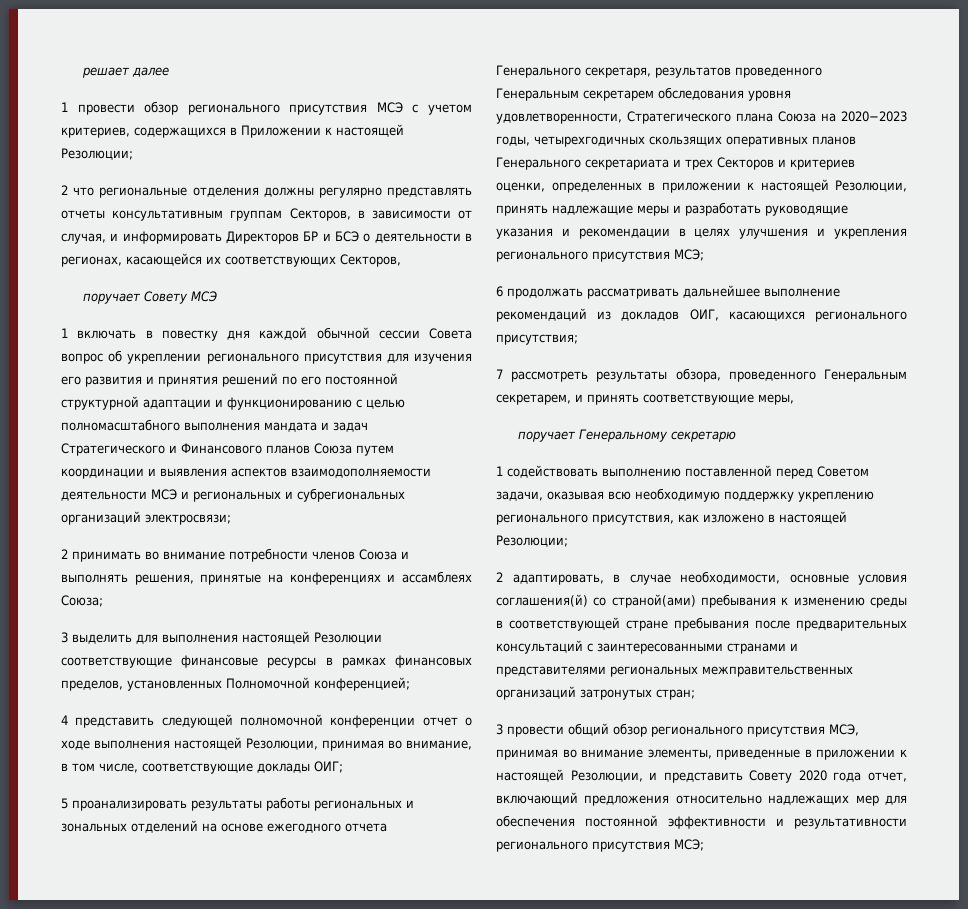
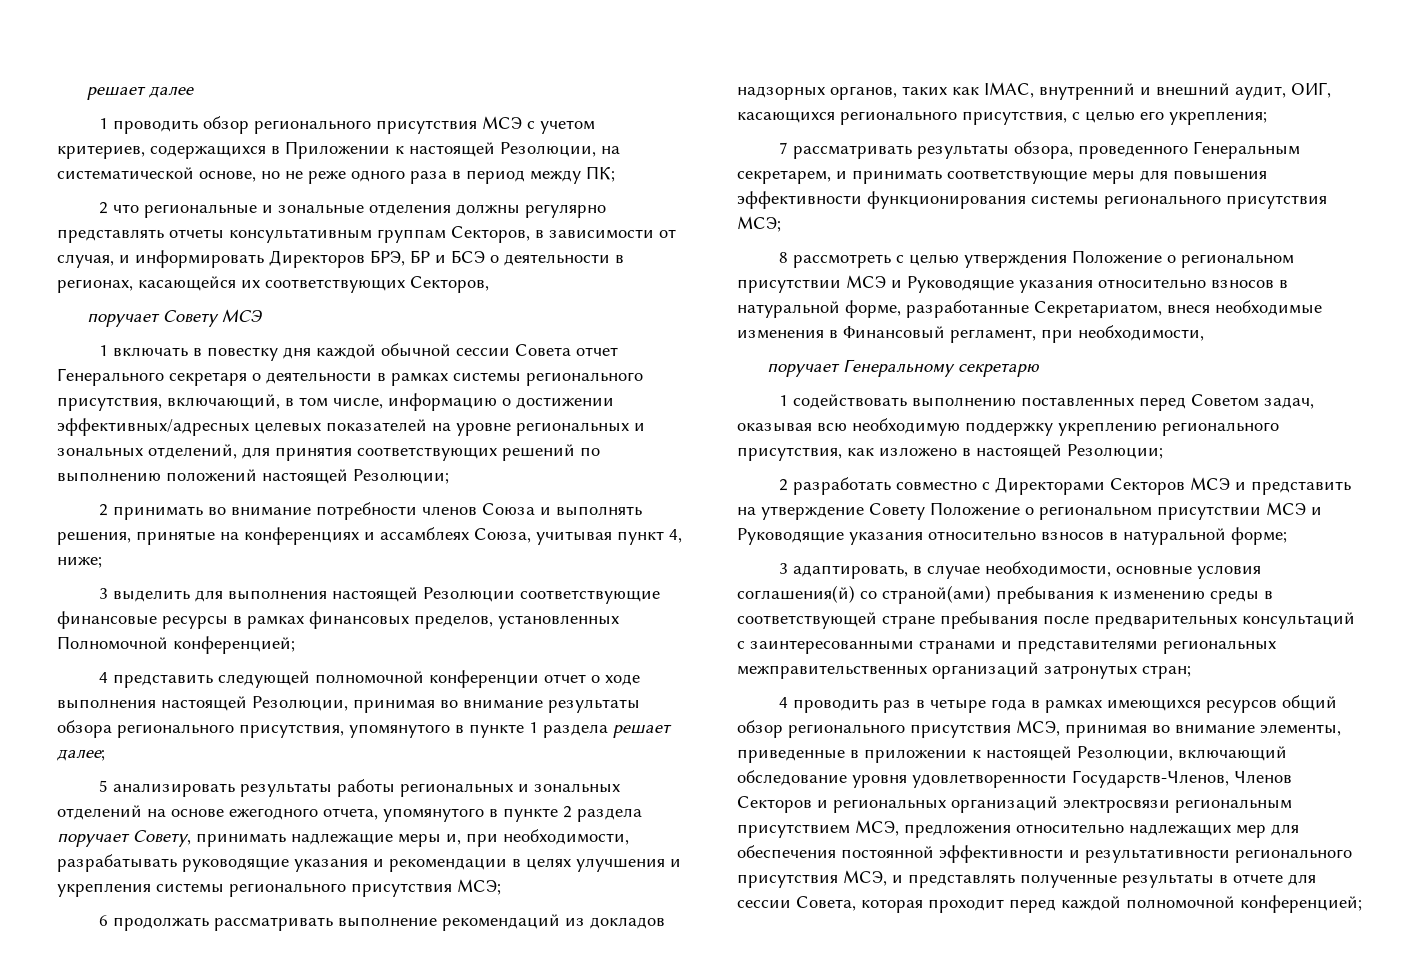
- 1 провести обзор регионального присутствия МСЭ с учетом критериев, содержащихся в Приложении к настоящей Резолюции;
+ 1 проводить обзор регионального присутствия МСЭ с учетом критериев, содержащихся в Приложении к настоящей Резолюции, на систематической основе, но не реже одного раза в период между ПК;
- 2 что региональные отделения должны регулярно представлять отчеты консультативным группам Секторов, в зависимости от случая, и информировать Директоров БР и БСЭ о деятельности в регионах, касающейся их соответствующих Секторов,
+ 2 что региональные и зональные отделения должны регулярно представлять отчеты консультативным группам Секторов, в зависимости от случая, и информировать Директоров БРЭ, БР и БСЭ о деятельности в регионах, касающейся их соответствующих Секторов,
- 1 включать в повестку дня каждой обычной сессии Совета вопрос об укреплении регионального присутствия для изучения его развития и принятия решений по его постоянной структурной адаптации и функционированию с целью полномасштабного выполнения мандата и задач Стратегического и Финансового планов Союза путем координации и выявления аспектов взаимодополняемости деятельности МСЭ и региональных и субрегиональных организаций электросвязи;
+ 1 включать в повестку дня каждой обычной сессии Совета отчет Генерального секретаря о деятельности в рамках системы регионального присутствия, включающий, в том числе, информацию о достижении эффективных/адресных целевых показателей на уровне региональных и зональных отделений, для принятия соответствующих решений по выполнению положений настоящей Резолюции;
- 2 принимать во внимание потребности членов Союза и выполнять решения, принятые на конференциях и ассамблеях Союза;
+ 2 принимать во внимание потребности членов Союза и выполнять решения, принятые на конференциях и ассамблеях Союза, учитывая пункт 4, ниже;
- 4 представить следующей полномочной конференции отчет о ходе выполнения настоящей Резолюции, принимая во внимание, в том числе, соответствующие доклады ОИГ;
+ 4 представить следующей полномочной конференции отчет о ходе выполнения настоящей Резолюции, принимая во внимание результаты обзора регионального присутствия, упомянутого в пункте 1 раздела решает далее;
- 5 проанализировать результаты работы региональных и зональных отделений на основе ежегодного отчета Генерального секретаря, результатов проведенного Генеральным секретарем обследования уровня удовлетворенности, Стратегического плана Союза на 2020−2023 годы, четырехгодичных скользящих оперативных планов Генерального секретариата и трех Секторов и критериев оценки, определенных в приложении к настоящей Резолюции, принять надлежащие меры и разработать руководящие указания и рекомендации в целях улучшения и укрепления регионального присутствия МСЭ;
+ 5 анализировать результаты работы региональных и зональных отделений на основе ежегодного отчета, упомянутого в пункте 2 раздела поручает Совету, принимать надлежащие меры и, при необходимости, разрабатывать руководящие указания и рекомендации в целях улучшения и укрепления системы регионального присутствия МСЭ;
- 6 продолжать рассматривать дальнейшее выполнение рекомендаций из докладов ОИГ, касающихся регионального присутствия;
+ 6 продолжать рассматривать выполнение рекомендаций из докладов надзорных органов, таких как IMAC, внутренний и внешний аудит, ОИГ, касающихся регионального присутствия, с целью его укрепления;
- 7 рассмотреть результаты обзора, проведенного Генеральным секретарем, и принять соответствующие меры,
+ 7 рассматривать результаты обзора, проведенного Генеральным секретарем, и принимать соответствующие меры для повышения эффективности функционирования системы регионального присутствия МСЭ;
+ 8 рассмотреть с целью утверждения Положение о региональном присутствии МСЭ и Руководящие указания относительно взносов в натуральной форме, разработанные Секретариатом, внеся необходимые изменения в Финансовый регламент, при необходимости,
- 1 содействовать выполнению поставленной перед Советом задачи, оказывая всю необходимую поддержку укреплению регионального присутствия, как изложено в настоящей Резолюции;
+ 1 содействовать выполнению поставленных перед Советом задач, оказывая всю необходимую поддержку укреплению регионального присутствия, как изложено в настоящей Резолюции;
- 2 адаптировать, в случае необходимости, основные условия соглашения(й) со страной(ами) пребывания к изменению среды в соответствующей стране пребывания после предварительных консультаций с заинтересованными странами и представителями региональных межправительственных организаций затронутых стран;
+ 2 разработать совместно с Директорами Секторов МСЭ и представить на утверждение Совету Положение о региональном присутствии МСЭ и Руководящие указания относительно взносов в натуральной форме;
+ 3 адаптировать, в случае необходимости, основные условия соглашения(й) со страной(ами) пребывания к изменению среды в соответствующей стране пребывания после предварительных консультаций с заинтересованными странами и представителями региональных межправительственных организаций затронутых стран;
- 3 провести общий обзор регионального присутствия МСЭ, принимая во внимание элементы, приведенные в приложении к настоящей Резолюции, и представить Совету 2020 года отчет, включающий предложения относительно надлежащих мер для обеспечения постоянной эффективности и результативности регионального присутствия МСЭ;
+ 4 проводить раз в четыре года в рамках имеющихся ресурсов общий обзор регионального присутствия МСЭ, принимая во внимание элементы, приведенные в приложении к настоящей Резолюции, включающий обследование уровня удовлетворенности Государств-Членов, Членов Секторов и региональных организаций электросвязи региональным присутствием МСЭ, предложения относительно надлежащих мер для обеспечения постоянной эффективности и результативности регионального присутствия МСЭ, и представлять полученные результаты в отчете для сессии Совета, которая проходит перед каждой полномочной конференцией;

